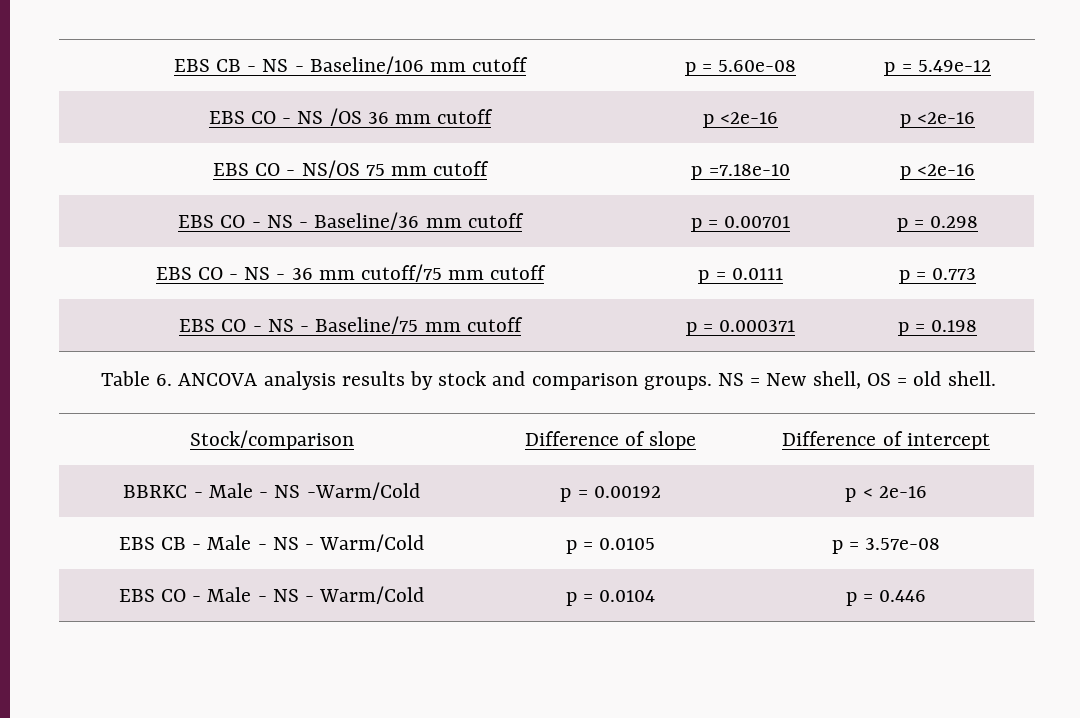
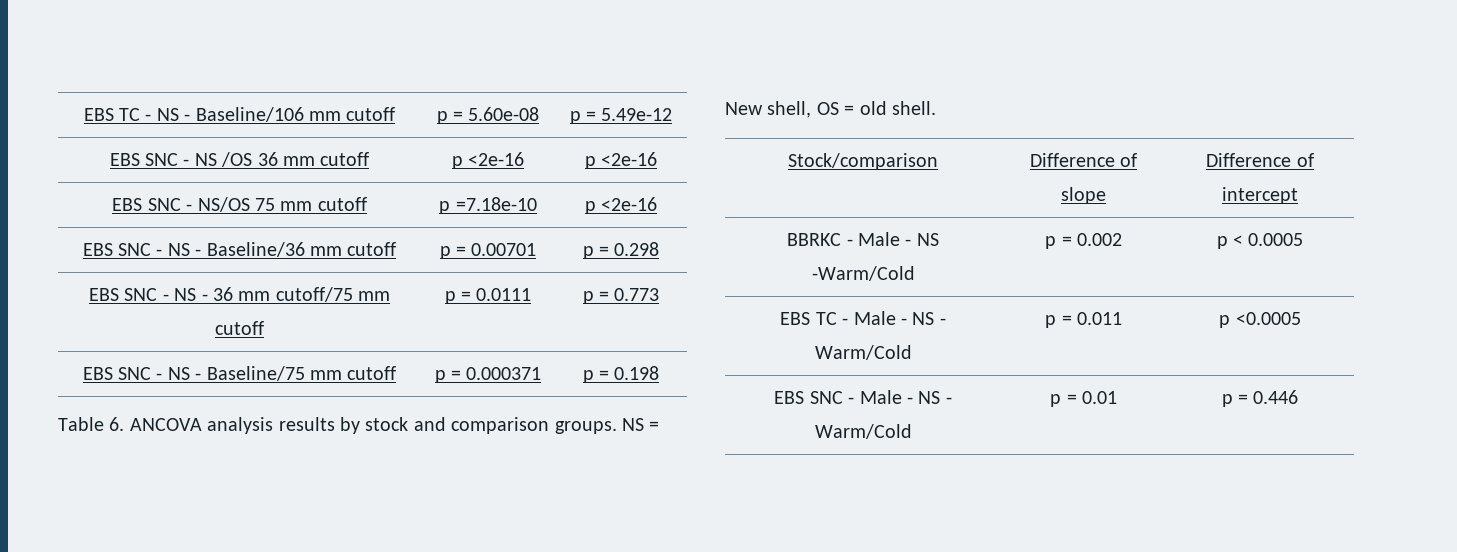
- EBS CB - NS - Baseline/106 mm cutoff | p = 5.60e-08 | p = 5.49e-12
+ EBS TC - NS - Baseline/106 mm cutoff | p = 5.60e-08 | p = 5.49e-12
- EBS CO - NS /OS 36 mm cutoff | p <2e-16 | p <2e-16
+ EBS SNC - NS /OS 36 mm cutoff | p <2e-16 | p <2e-16
- EBS CO - NS/OS 75 mm cutoff | p =7.18e-10 | p <2e-16
+ EBS SNC - NS/OS 75 mm cutoff | p =7.18e-10 | p <2e-16
- EBS CO - NS - Baseline/36 mm cutoff | p = 0.00701 | p = 0.298
+ EBS SNC - NS - Baseline/36 mm cutoff | p = 0.00701 | p = 0.298
- EBS CO - NS - 36 mm cutoff/75 mm cutoff | p = 0.0111 | p = 0.773
+ EBS SNC - NS - 36 mm cutoff/75 mm cutoff | p = 0.0111 | p = 0.773
- EBS CO - NS - Baseline/75 mm cutoff | p = 0.000371 | p = 0.198
+ EBS SNC - NS - Baseline/75 mm cutoff | p = 0.000371 | p = 0.198
- BBRKC - Male - NS -Warm/Cold | p = 0.00192 | p < 2e-16
- EBS CB - Male - NS - Warm/Cold | p = 0.0105 | p = 3.57e-08
- EBS CO - Male - NS - Warm/Cold | p = 0.0104 | p = 0.446
+ BBRKC - Male - NS -Warm/Cold | p = 0.002 | p < 0.0005
+ EBS TC - Male - NS - Warm/Cold | p = 0.011 | p <0.0005
+ EBS SNC - Male - NS - Warm/Cold | p = 0.01 | p = 0.446

